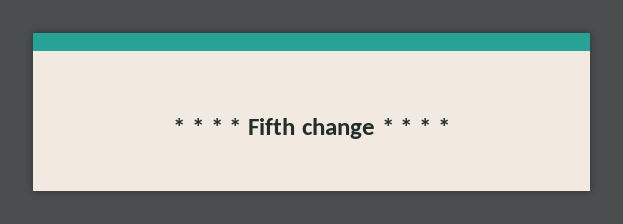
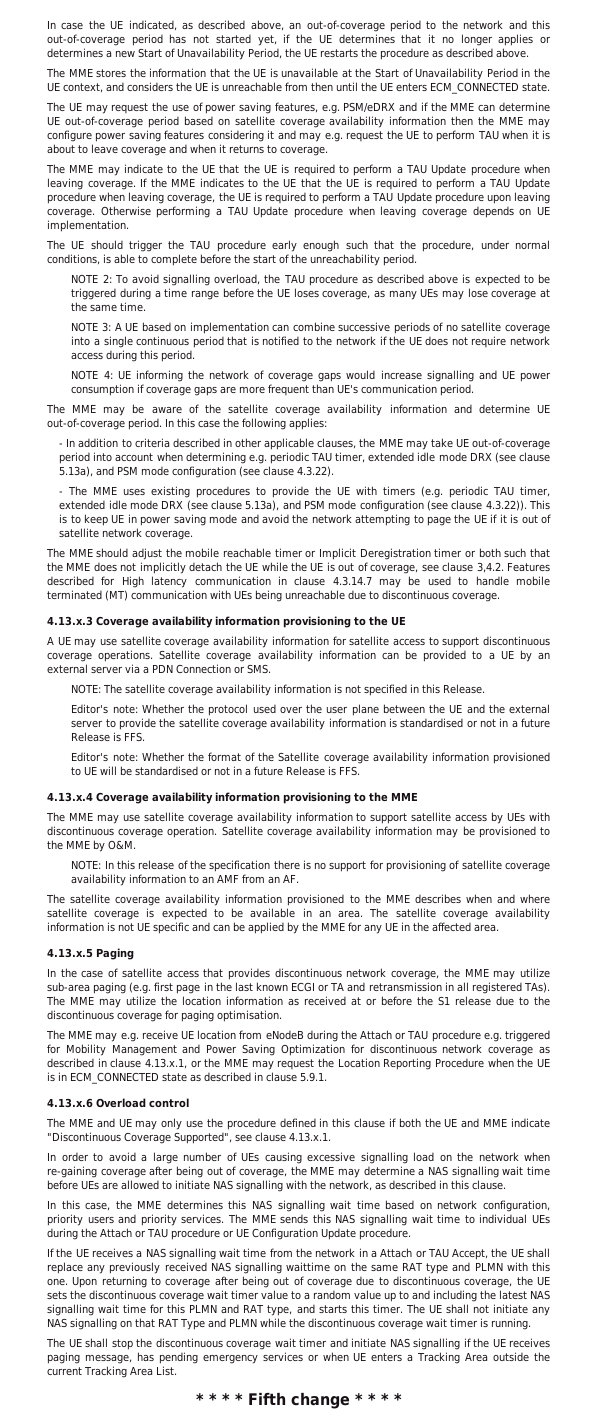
+ In case the UE indicated, as described above, an out-of-coverage period to the network and this out-of-coverage period has not started yet, if the UE determines that it no longer applies or determines a new Start of Unavailability Period, the UE restarts the procedure as described above.
+ The MME stores the information that the UE is unavailable at the Start of Unavailability Period in the UE context, and considers the UE is unreachable from then until the UE enters ECM_CONNECTED state.
+ The UE may request the use of power saving features, e.g. PSM/eDRX and if the MME can determine UE out-of-coverage period based on satellite coverage availability information then the MME may configure power saving features considering it and may e.g. request the UE to perform TAU when it is about to leave coverage and when it returns to coverage.
+ The MME may indicate to the UE that the UE is required to perform a TAU Update procedure when leaving coverage. If the MME indicates to the UE that the UE is required to perform a TAU Update procedure when leaving coverage, the UE is required to perform a TAU Update procedure upon leaving coverage. Otherwise performing a TAU Update procedure when leaving coverage depends on UE implementation.
+ The UE should trigger the TAU procedure early enough such that the procedure, under normal conditions, is able to complete before the start of the unreachability period.
+ NOTE 2: To avoid signalling overload, the TAU procedure as described above is expected to be triggered during a time range before the UE loses coverage, as many UEs may lose coverage at the same time.
+ NOTE 3: A UE based on implementation can combine successive periods of no satellite coverage into a single continuous period that is notified to the network if the UE does not require network access during this period.
+ NOTE 4: UE informing the network of coverage gaps would increase signalling and UE power consumption if coverage gaps are more frequent than UE's communication period.
+ The MME may be aware of the satellite coverage availability information and determine UE out-of-coverage period. In this case the following applies:
+ - In addition to criteria described in other applicable clauses, the MME may take UE out-of-coverage period into account when determining e.g. periodic TAU timer, extended idle mode DRX (see clause 5.13a), and PSM mode configuration (see clause 4.3.22).
+ - The MME uses existing procedures to provide the UE with timers (e.g. periodic TAU timer, extended idle mode DRX (see clause 5.13a), and PSM mode configuration (see clause 4.3.22)). This is to keep UE in power saving mode and avoid the network attempting to page the UE if it is out of satellite network coverage.
+ The MME should adjust the mobile reachable timer or Implicit Deregistration timer or both such that the MME does not implicitly detach the UE while the UE is out of coverage, see clause 3,4.2. Features described for High latency communication in clause 4.3.14.7 may be used to handle mobile terminated (MT) communication with UEs being unreachable due to discontinuous coverage.
+ 4.13.x.3 Coverage availability information provisioning to the UE
+ A UE may use satellite coverage availability information for satellite access to support discontinuous coverage operations. Satellite coverage availability information can be provided to a UE by an external server via a PDN Connection or SMS.
+ NOTE: The satellite coverage availability information is not specified in this Release.
+ Editor's note: Whether the protocol used over the user plane between the UE and the external server to provide the satellite coverage availability information is standardised or not in a future Release is FFS.
+ Editor's note: Whether the format of the Satellite coverage availability information provisioned to UE will be standardised or not in a future Release is FFS.
+ 4.13.x.4 Coverage availability information provisioning to the MME
+ The MME may use satellite coverage availability information to support satellite access by UEs with discontinuous coverage operation. Satellite coverage availability information may be provisioned to the MME by O&M.
+ NOTE: In this release of the specification there is no support for provisioning of satellite coverage availability information to an AMF from an AF.
+ The satellite coverage availability information provisioned to the MME describes when and where satellite coverage is expected to be available in an area. The satellite coverage availability information is not UE specific and can be applied by the MME for any UE in the affected area.
+ 4.13.x.5 Paging
+ In the case of satellite access that provides discontinuous network coverage, the MME may utilize sub-area paging (e.g. first page in the last known ECGI or TA and retransmission in all registered TAs). The MME may utilize the location information as received at or before the S1 release due to the discontinuous coverage for paging optimisation.
+ The MME may e.g. receive UE location from eNodeB during the Attach or TAU procedure e.g. triggered for Mobility Management and Power Saving Optimization for discontinuous network coverage as described in clause 4.13.x.1, or the MME may request the Location Reporting Procedure when the UE is in ECM_CONNECTED state as described in clause 5.9.1.
+ 4.13.x.6 Overload control
+ The MME and UE may only use the procedure defined in this clause if both the UE and MME indicate "Discontinuous Coverage Supported", see clause 4.13.x.1.
+ In order to avoid a large number of UEs causing excessive signalling load on the network when re-gaining coverage after being out of coverage, the MME may determine a NAS signalling wait time before UEs are allowed to initiate NAS signalling with the network, as described in this clause.
+ In this case, the MME determines this NAS signalling wait time based on network configuration, priority users and priority services. The MME sends this NAS signalling wait time to individual UEs during the Attach or TAU procedure or UE Configuration Update procedure.
+ If the UE receives a NAS signalling wait time from the network in a Attach or TAU Accept, the UE shall replace any previously received NAS signalling waittime on the same RAT type and PLMN with this one. Upon returning to coverage after being out of coverage due to discontinuous coverage, the UE sets the discontinuous coverage wait timer value to a random value up to and including the latest NAS signalling wait time for this PLMN and RAT type, and starts this timer. The UE shall not initiate any NAS signalling on that RAT Type and PLMN while the discontinuous coverage wait timer is running.
+ The UE shall stop the discontinuous coverage wait timer and initiate NAS signalling if the UE receives paging message, has pending emergency services or when UE enters a Tracking Area outside the current Tracking Area List.

